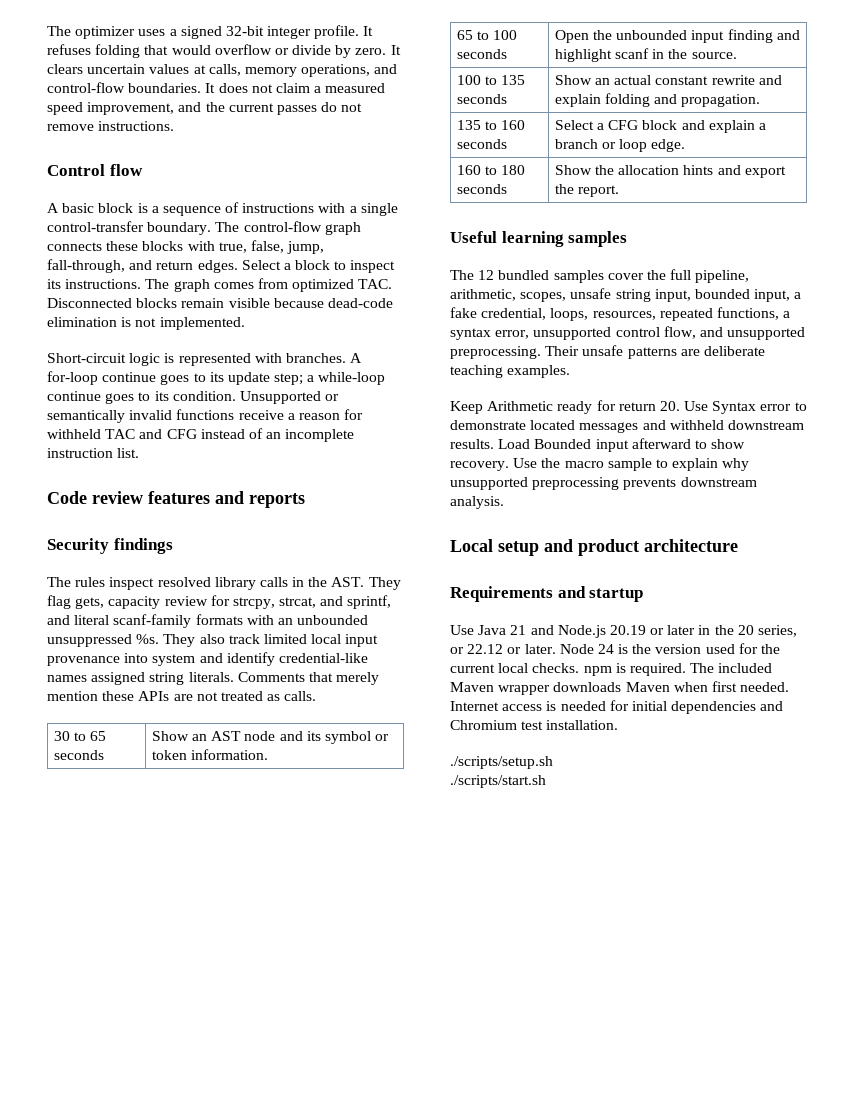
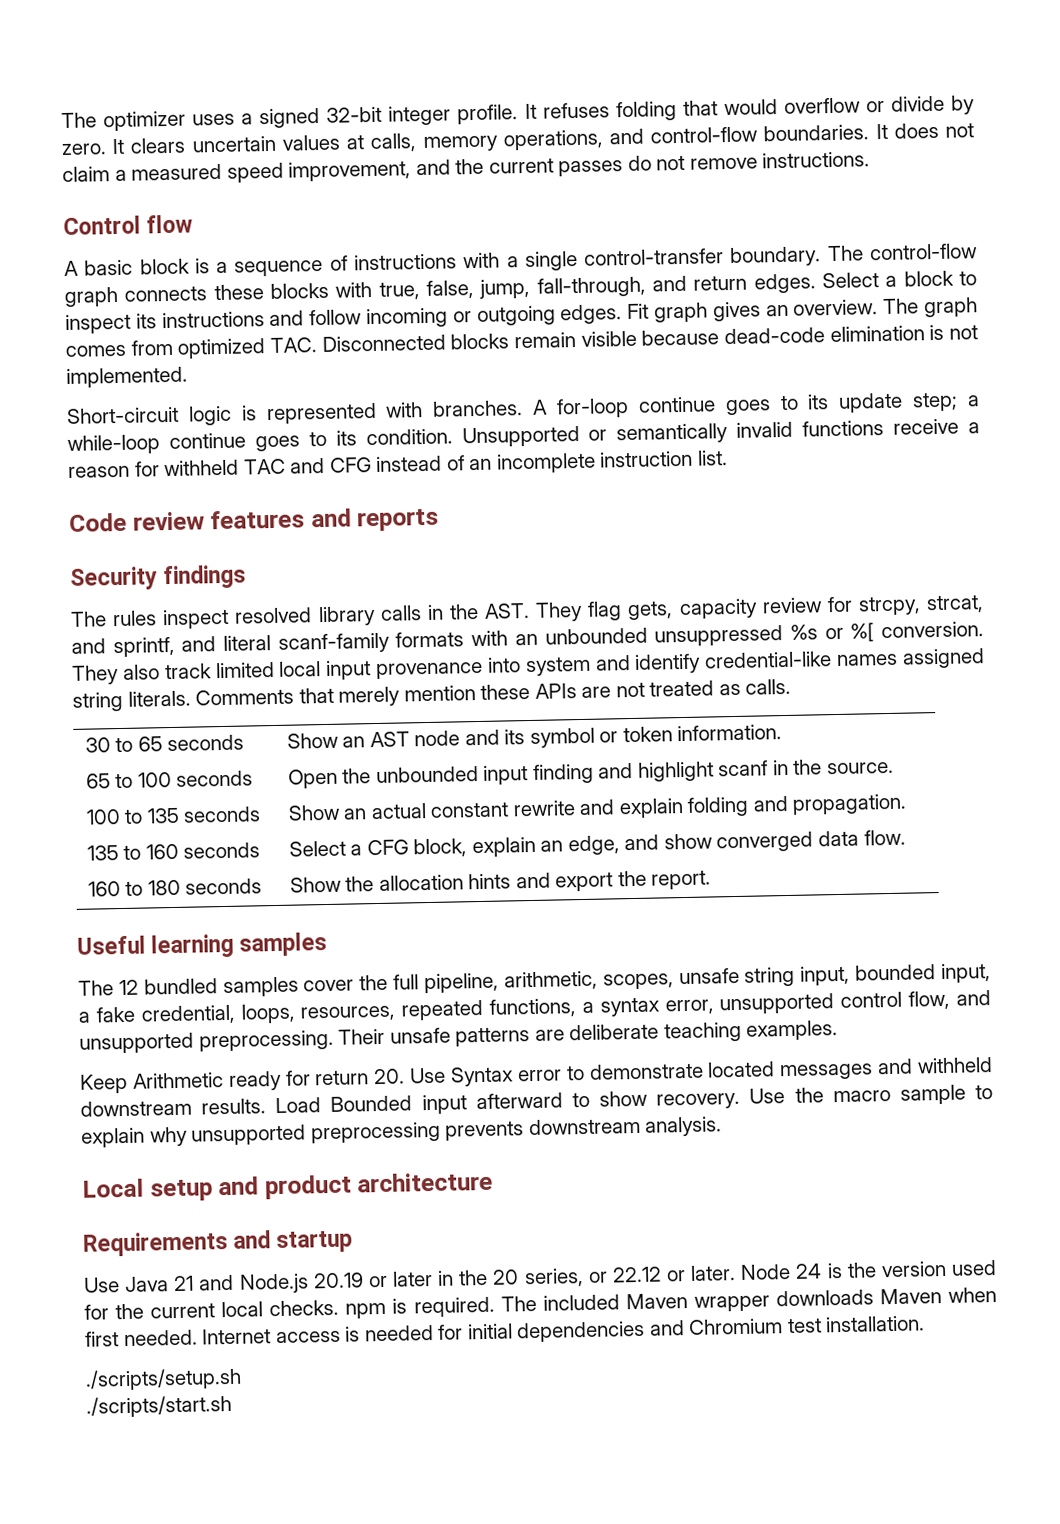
- Select a block to inspect its instructions.
+ Select a block to inspect its instructions and follow incoming or outgoing edges. Fit graph gives an overview.
- The rules inspect resolved library calls in the AST. They flag gets, capacity review for strcpy, strcat, and sprintf, and literal scanf-family formats with an unbounded unsuppressed %s.
+ The rules inspect resolved library calls in the AST. They flag gets, capacity review for strcpy, strcat, and sprintf, and literal scanf-family formats with an unbounded unsuppressed %s or %[ conversion.
- 135 to 160 seconds | Select a CFG block and explain a branch or loop edge.
+ 135 to 160 seconds | Select a CFG block, explain an edge, and show converged data flow.

